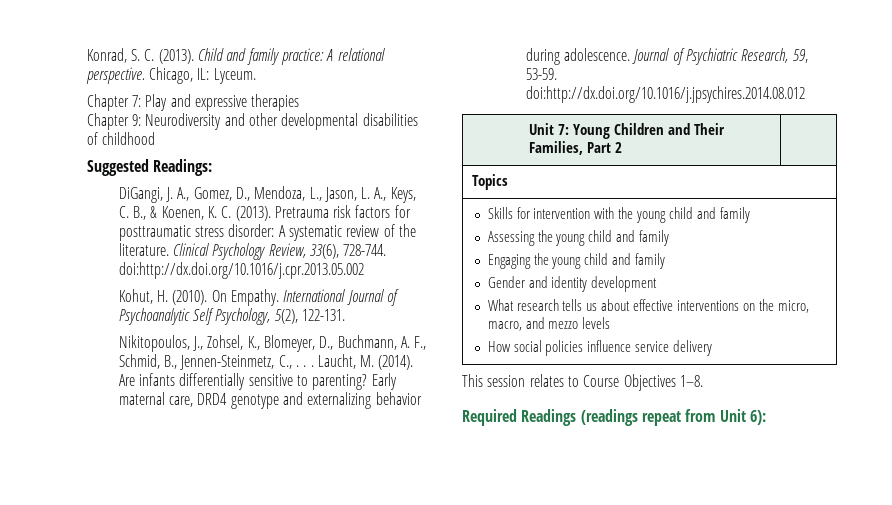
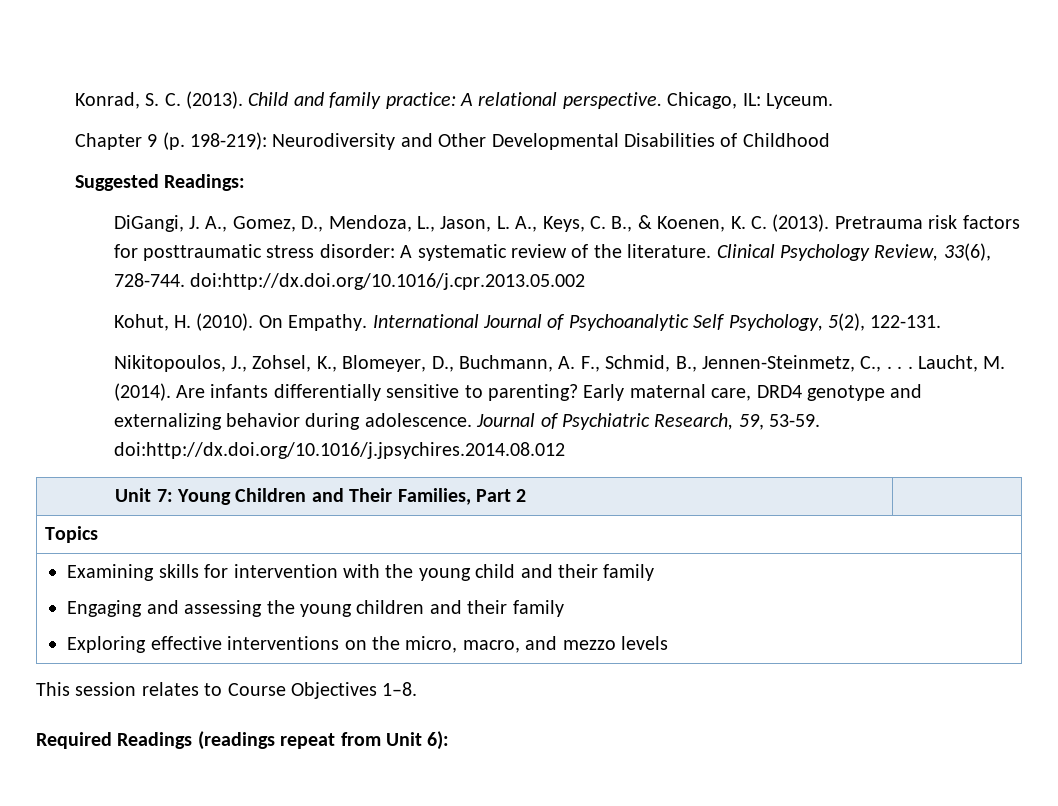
- Chapter 7: Play and expressive therapies
- Chapter 9: Neurodiversity and other developmental disabilities of childhood
+ Chapter 9 (p. 198-219): Neurodiversity and Other Developmental Disabilities of Childhood
- Skills for intervention with the young child and family
- Assessing the young child and family
- Engaging the young child and family
- Gender and identity development
- What research tells us about effective interventions on the micro, macro, and mezzo levels
+ Examining skills for intervention with the young child and their family
+ Engaging and assessing the young children and their family
+ Exploring effective interventions on the micro, macro, and mezzo levels
- How social policies influence service delivery

